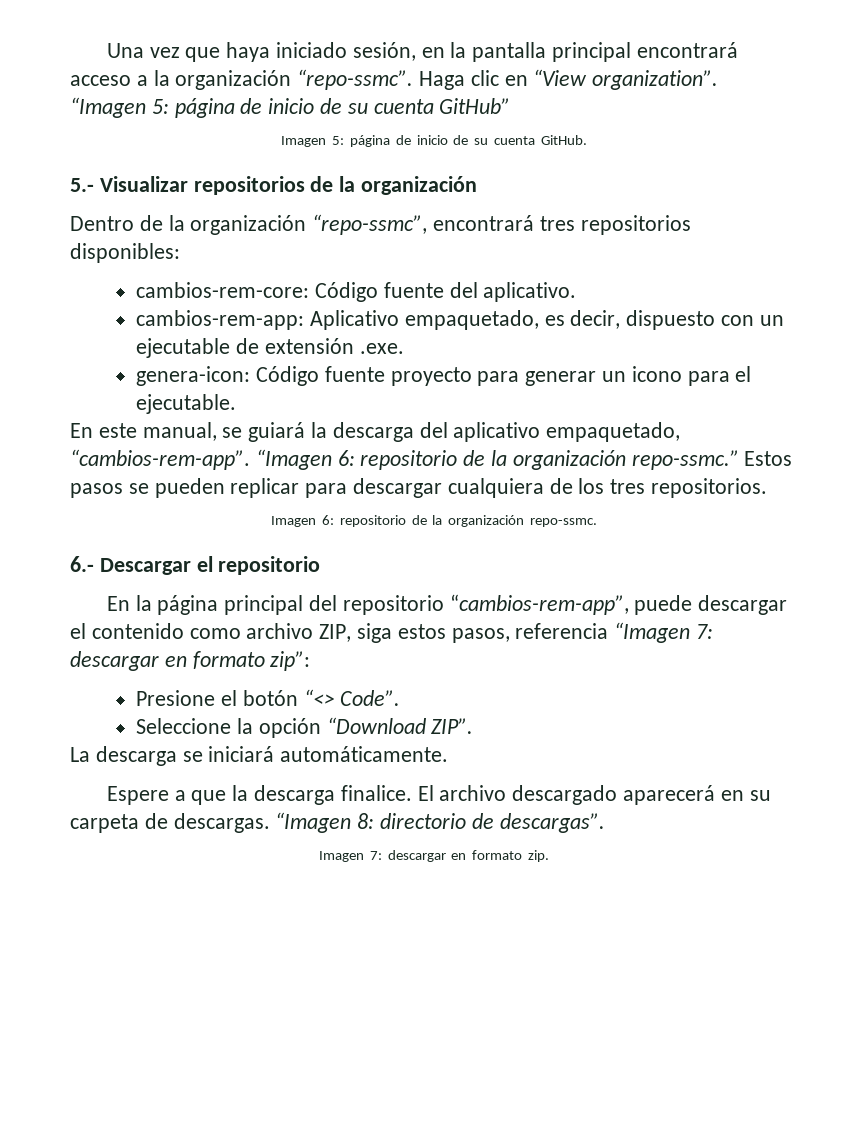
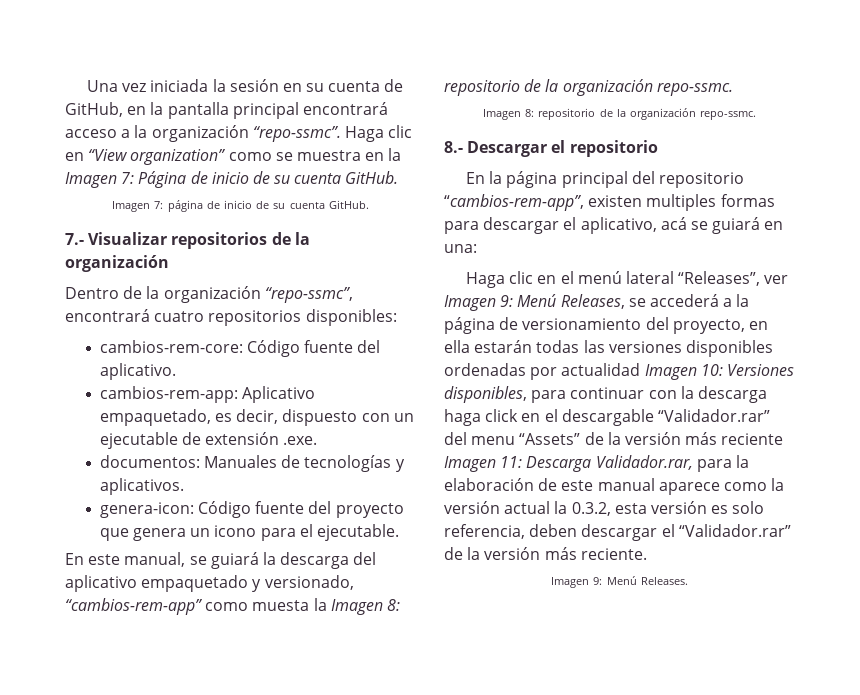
- Una vez que haya iniciado sesión, en la pantalla principal encontrará acceso a la organización “repo-ssmc”.
+ Una vez iniciada la sesión en su cuenta de GitHub, en la pantalla principal encontrará acceso a la organización “repo-ssmc”.
- Haga clic en “View organization”. “Imagen 5: página de inicio de su cuenta GitHub”
- Imagen 5: página de inicio de su cuenta GitHub.
+ Haga clic en “View organization” como se muestra en la Imagen 7: Página de inicio de su cuenta GitHub.
+ Imagen 7: página de inicio de su cuenta GitHub.
- 5.- Visualizar repositorios de la organización
+ 7.- Visualizar repositorios de la organización
- Dentro de la organización “repo-ssmc”, encontrará tres repositorios disponibles:
+ Dentro de la organización “repo-ssmc”, encontrará cuatro repositorios disponibles:
+ documentos: Manuales de tecnologías y aplicativos.
- genera-icon: Código fuente proyecto para generar un icono para el ejecutable.
+ genera-icon: Código fuente del proyecto que genera un icono para el ejecutable.
- En este manual, se guiará la descarga del aplicativo empaquetado, “cambios-rem-app”. “Imagen 6: repositorio de la organización repo-ssmc.” Estos pasos se pueden replicar para descargar cualquiera de los tres repositorios.
- Imagen 6: repositorio de la organización repo-ssmc.
- 6.- Descargar el repositorio
+ En este manual, se guiará la descarga del aplicativo empaquetado y versionado, “cambios-rem-app” como muesta la Imagen 8: repositorio de la organización repo-ssmc.
+ Imagen 8: repositorio de la organización repo-ssmc.
+ 8.- Descargar el repositorio
- En la página principal del repositorio “cambios-rem-app”, puede descargar el contenido como archivo ZIP, siga estos pasos, referencia “Imagen 7: descargar en formato zip”:
- Presione el botón “<> Code”.
- Seleccione la opción “Download ZIP”.
- La descarga se iniciará automáticamente.
- Espere a que la descarga finalice. El archivo descargado aparecerá en su carpeta de descargas. “Imagen 8: directorio de descargas”.
- Imagen 7: descargar en formato zip.
+ En la página principal del repositorio “cambios-rem-app”, existen multiples formas para descargar el aplicativo, acá se guiará en una:
+ Haga clic en el menú lateral “Releases”, ver Imagen 9: Menú Releases, se accederá a la página de versionamiento del proyecto, en ella estarán todas las versiones disponibles ordenadas por actualidad Imagen 10: Versiones disponibles, para continuar con la descarga haga click en el descargable “Validador.rar” del menu “Assets” de la versión más reciente Imagen 11: Descarga Validador.rar, para la elaboración de este manual aparece como la versión actual la 0.3.2, esta versión es solo referencia, deben descargar el “Validador.rar” de la versión más reciente.
+ Imagen 9: Menú Releases.

